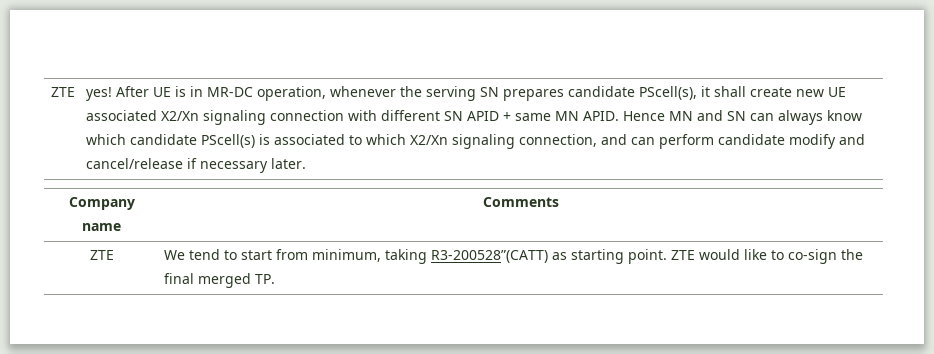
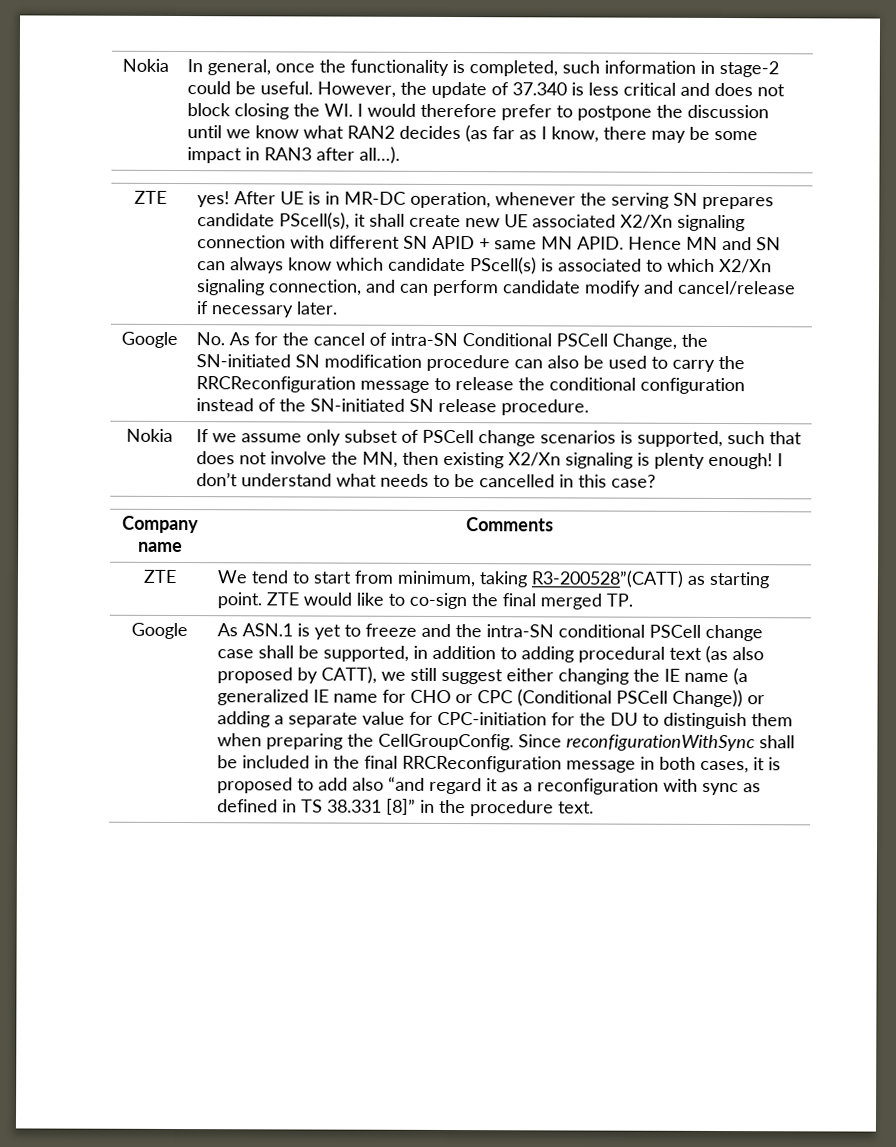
+ Nokia | In general, once the functionality is completed, such information in stage-2 could be useful. However, the update of 37.340 is less critical and does not block closing the WI. I would therefore prefer to postpone the discussion until we know what RAN2 decides (as far as I know, there may be some impact in RAN3 after all…).
+ Google | No. As for the cancel of intra-SN Conditional PSCell Change, the SN-initiated SN modification procedure can also be used to carry the RRCReconfiguration message to release the conditional configuration instead of the SN-initiated SN release procedure.
+ Nokia | If we assume only subset of PSCell change scenarios is supported, such that does not involve the MN, then existing X2/Xn signaling is plenty enough! I don’t understand what needs to be cancelled in this case?
+ Google | As ASN.1 is yet to freeze and the intra-SN conditional PSCell change case shall be supported, in addition to adding procedural text (as also proposed by CATT), we still suggest either changing the IE name (a generalized IE name for CHO or CPC (Conditional PSCell Change)) or adding a separate value for CPC-initiation for the DU to distinguish them when preparing the CellGroupConfig. Since reconfigurationWithSync shall be included in the final RRCReconfiguration message in both cases, it is proposed to add also “and regard it as a reconfiguration with sync as defined in TS 38.331 [8]” in the procedure text.

